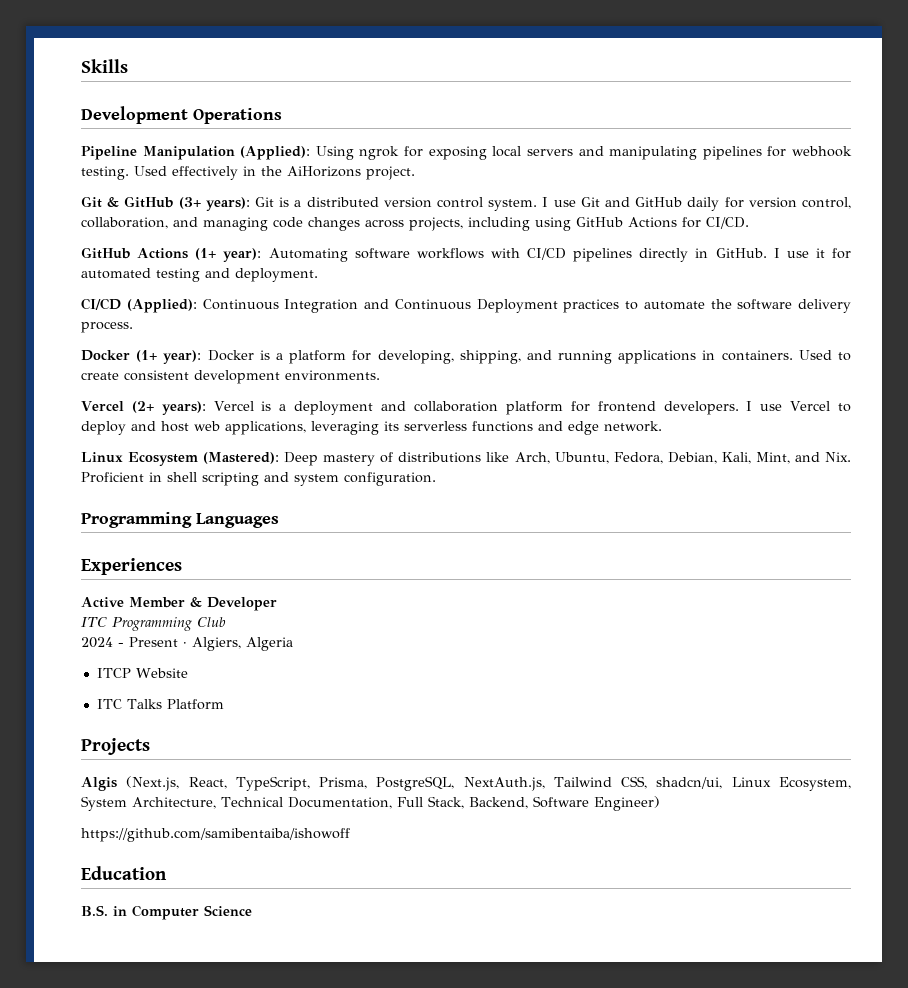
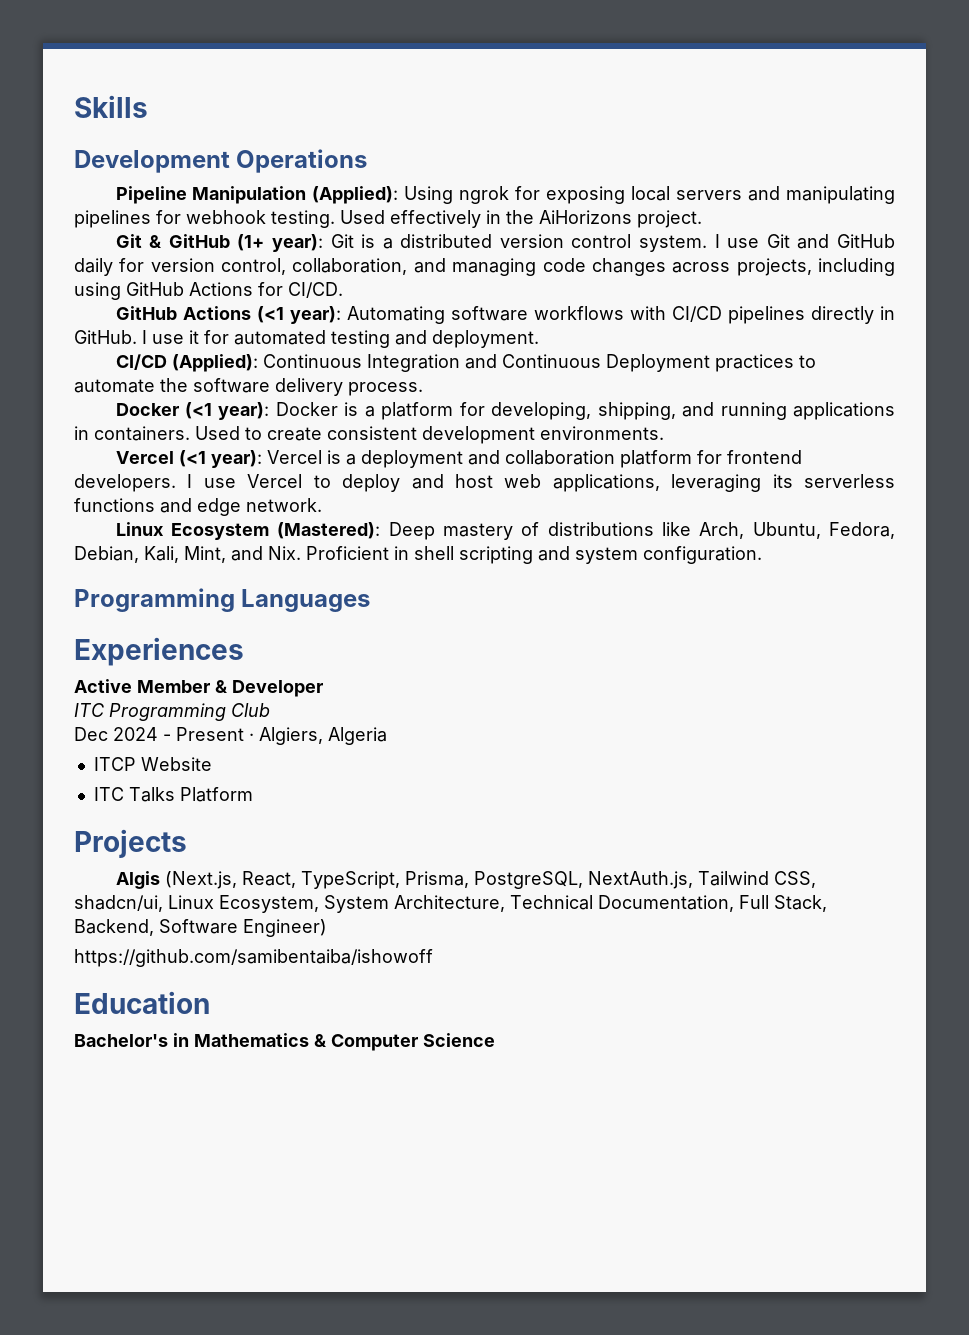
- Git & GitHub (3+ years): Git is a distributed version control system.
+ Git & GitHub (1+ year): Git is a distributed version control system.
- GitHub Actions (1+ year): Automating software workflows with CI/CD pipelines directly in GitHub.
+ GitHub Actions (<1 year): Automating software workflows with CI/CD pipelines directly in GitHub.
- Docker (1+ year): Docker is a platform for developing, shipping, and running applications in containers.
+ Docker (<1 year): Docker is a platform for developing, shipping, and running applications in containers.
- Vercel (2+ years): Vercel is a deployment and collaboration platform for frontend developers.
+ Vercel (<1 year): Vercel is a deployment and collaboration platform for frontend developers.
- 2024 - Present · Algiers, Algeria
+ Dec 2024 - Present · Algiers, Algeria
- B.S. in Computer Science
+ Bachelor's in Mathematics & Computer Science

